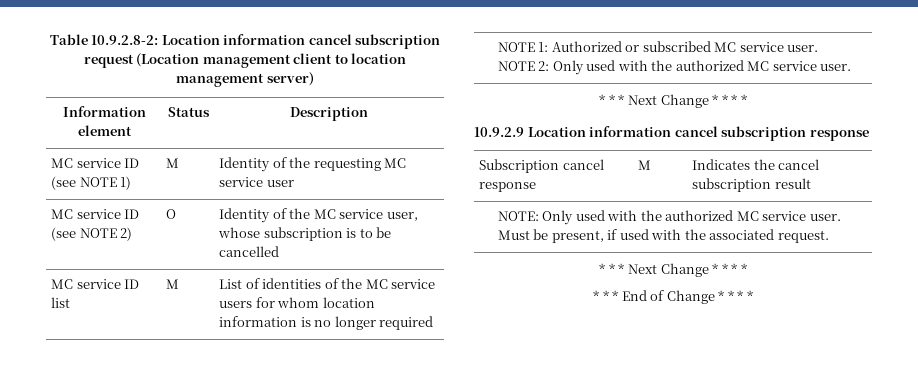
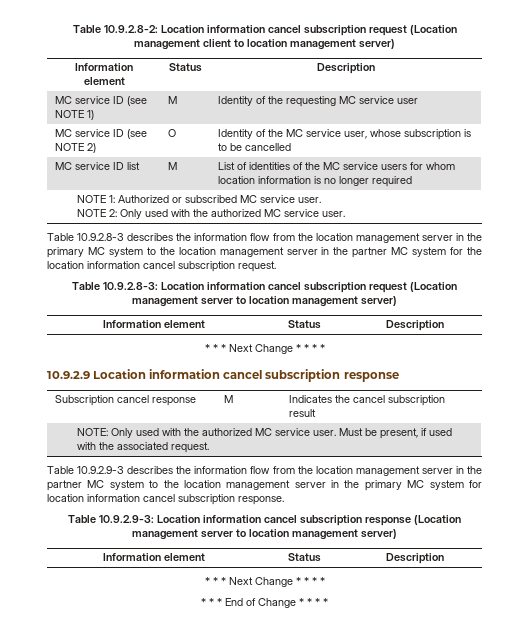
+ Table 10.9.2.8-3 describes the information flow from the location management server in the primary MC system to the location management server in the partner MC system for the location information cancel subscription request.
+ Table 10.9.2.8-3: Location information cancel subscription request (Location management server to location management server)
+ Information element | Status | Description
+ Table 10.9.2.9-3 describes the information flow from the location management server in the partner MC system to the location management server in the primary MC system for location information cancel subscription response.
+ Table 10.9.2.9-3: Location information cancel subscription response (Location management server to location management server)
+ Information element | Status | Description

